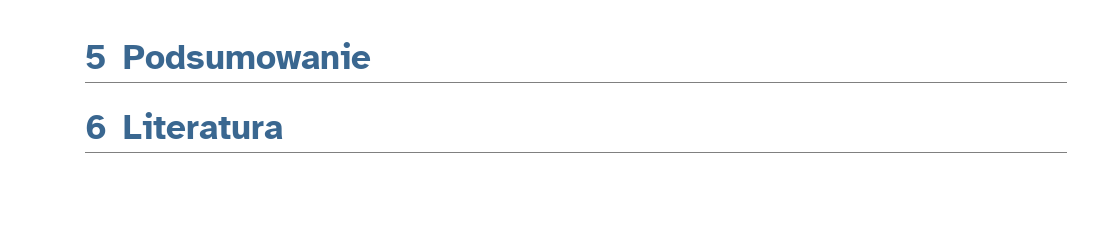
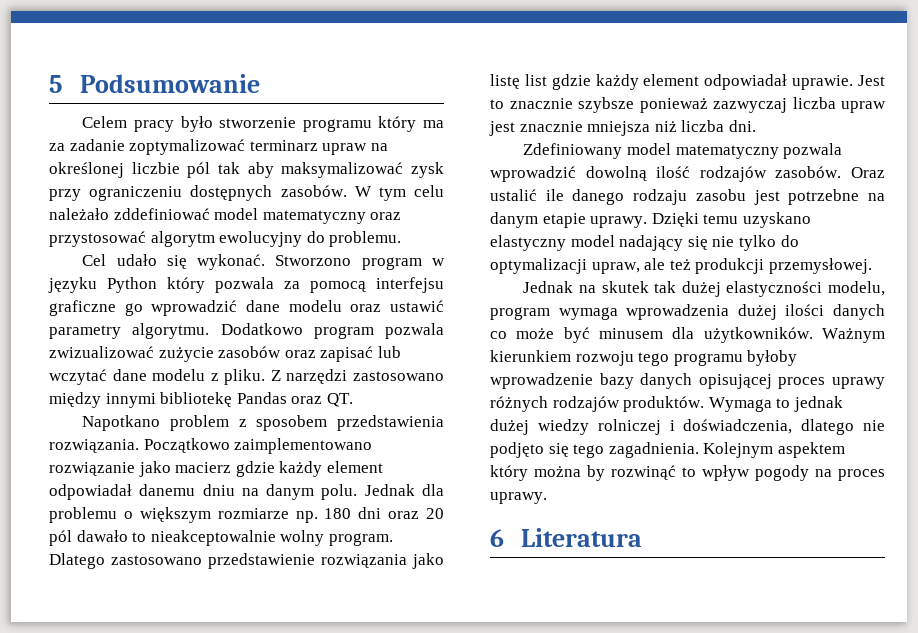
+ Celem pracy było stworzenie programu który ma za zadanie zoptymalizować terminarz upraw na określonej liczbie pól tak aby maksymalizować zysk przy ograniczeniu dostępnych zasobów. W tym celu należało zddefiniować model matematyczny oraz przystosować algorytm ewolucyjny do problemu.
+ Cel udało się wykonać. Stworzono program w języku Python który pozwala za pomocą interfejsu graficzne go wprowadzić dane modelu oraz ustawić parametry algorytmu. Dodatkowo program pozwala zwizualizować zużycie zasobów oraz zapisać lub wczytać dane modelu z pliku. Z narzędzi zastosowano między innymi bibliotekę Pandas oraz QT.
+ Napotkano problem z sposobem przedstawienia rozwiązania. Początkowo zaimplementowano rozwiązanie jako macierz gdzie każdy element odpowiadał danemu dniu na danym polu. Jednak dla problemu o większym rozmiarze np. 180 dni oraz 20 pól dawało to nieakceptowalnie wolny program. Dlatego zastosowano przedstawienie rozwiązania jako listę list gdzie każdy element odpowiadał uprawie. Jest to znacznie szybsze ponieważ zazwyczaj liczba upraw jest znacznie mniejsza niż liczba dni.
+ Zdefiniowany model matematyczny pozwala wprowadzić dowolną ilość rodzajów zasobów. Oraz ustalić ile danego rodzaju zasobu jest potrzebne na danym etapie uprawy. Dzięki temu uzyskano elastyczny model nadający się nie tylko do optymalizacji upraw, ale też produkcji przemysłowej.
+ Jednak na skutek tak dużej elastyczności modelu, program wymaga wprowadzenia dużej ilości danych co może być minusem dla użytkowników. Ważnym kierunkiem rozwoju tego programu byłoby wprowadzenie bazy danych opisującej proces uprawy różnych rodzajów produktów. Wymaga to jednak dużej wiedzy rolniczej i doświadczenia, dlatego nie podjęto się tego zagadnienia. Kolejnym aspektem który można by rozwinąć to wpływ pogody na proces uprawy.

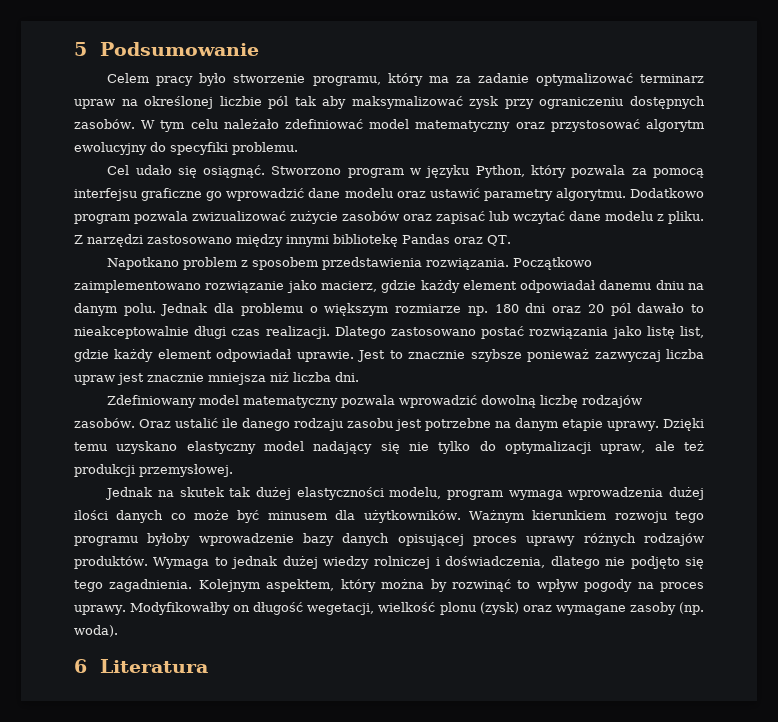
- Celem pracy było stworzenie programu który ma za zadanie zoptymalizować terminarz upraw na określonej liczbie pól tak aby maksymalizować zysk przy ograniczeniu dostępnych zasobów.
+ Celem pracy było stworzenie programu, który ma za zadanie optymalizować terminarz upraw na określonej liczbie pól tak aby maksymalizować zysk przy ograniczeniu dostępnych zasobów.
- W tym celu należało zddefiniować model matematyczny oraz przystosować algorytm ewolucyjny do problemu.
+ W tym celu należało zdefiniować model matematyczny oraz przystosować algorytm ewolucyjny do specyfiki problemu.
- Cel udało się wykonać.
+ Cel udało się osiągnąć.
- Stworzono program w języku Python który pozwala za pomocą interfejsu graficzne go wprowadzić dane modelu oraz ustawić parametry algorytmu.
+ Stworzono program w języku Python, który pozwala za pomocą interfejsu graficzne go wprowadzić dane modelu oraz ustawić parametry algorytmu.
- Początkowo zaimplementowano rozwiązanie jako macierz gdzie każdy element odpowiadał danemu dniu na danym polu.
+ Początkowo zaimplementowano rozwiązanie jako macierz, gdzie każdy element odpowiadał danemu dniu na danym polu.
- Jednak dla problemu o większym rozmiarze np. 180 dni oraz 20 pól dawało to nieakceptowalnie wolny program.
+ Jednak dla problemu o większym rozmiarze np. 180 dni oraz 20 pól dawało to nieakceptowalnie długi czas realizacji.
- Dlatego zastosowano przedstawienie rozwiązania jako listę list gdzie każdy element odpowiadał uprawie.
+ Dlatego zastosowano postać rozwiązania jako listę list, gdzie każdy element odpowiadał uprawie.
- Zdefiniowany model matematyczny pozwala wprowadzić dowolną ilość rodzajów zasobów.
+ Zdefiniowany model matematyczny pozwala wprowadzić dowolną liczbę rodzajów zasobów.
- Kolejnym aspektem który można by rozwinąć to wpływ pogody na proces uprawy.
+ Kolejnym aspektem, który można by rozwinąć to wpływ pogody na proces uprawy. Modyfikowałby on długość wegetacji, wielkość plonu (zysk) oraz wymagane zasoby (np. woda).

